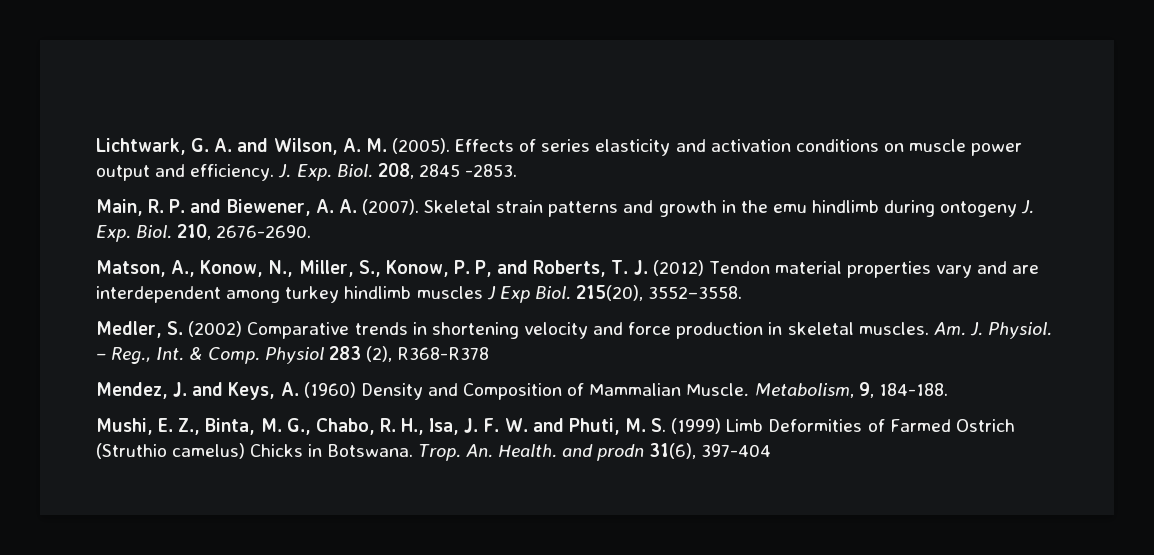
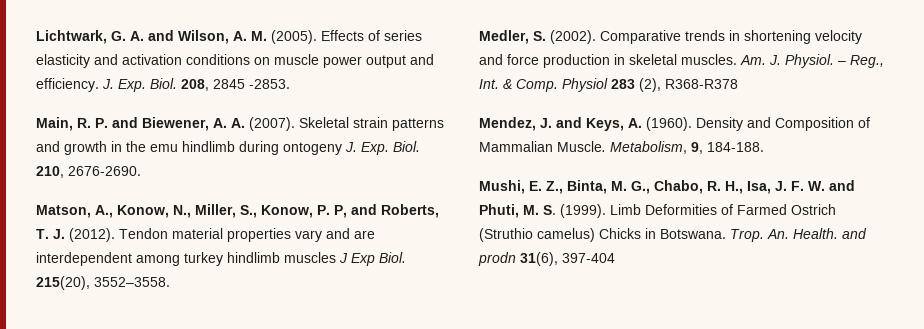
- Matson, A., Konow, N., Miller, S., Konow, P. P, and Roberts, T. J. (2012) Tendon material properties vary and are interdependent among turkey hindlimb muscles J Exp Biol.
+ Matson, A., Konow, N., Miller, S., Konow, P. P, and Roberts, T. J. (2012). Tendon material properties vary and are interdependent among turkey hindlimb muscles J Exp Biol.
- Medler, S. (2002) Comparative trends in shortening velocity and force production in skeletal muscles.
+ Medler, S. (2002). Comparative trends in shortening velocity and force production in skeletal muscles.
- Mendez, J. and Keys, A. (1960) Density and Composition of Mammalian Muscle.
+ Mendez, J. and Keys, A. (1960). Density and Composition of Mammalian Muscle.
- Mushi, E. Z., Binta, M. G., Chabo, R. H., Isa, J. F. W. and Phuti, M. S. (1999) Limb Deformities of Farmed Ostrich (Struthio camelus) Chicks in Botswana.
+ Mushi, E. Z., Binta, M. G., Chabo, R. H., Isa, J. F. W. and Phuti, M. S. (1999). Limb Deformities of Farmed Ostrich (Struthio camelus) Chicks in Botswana.

